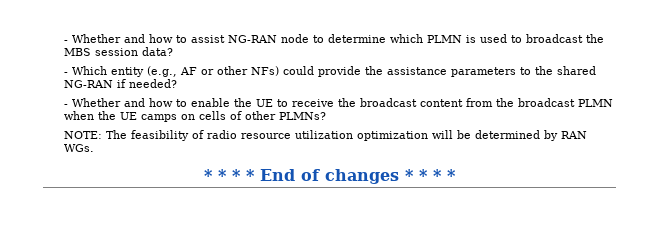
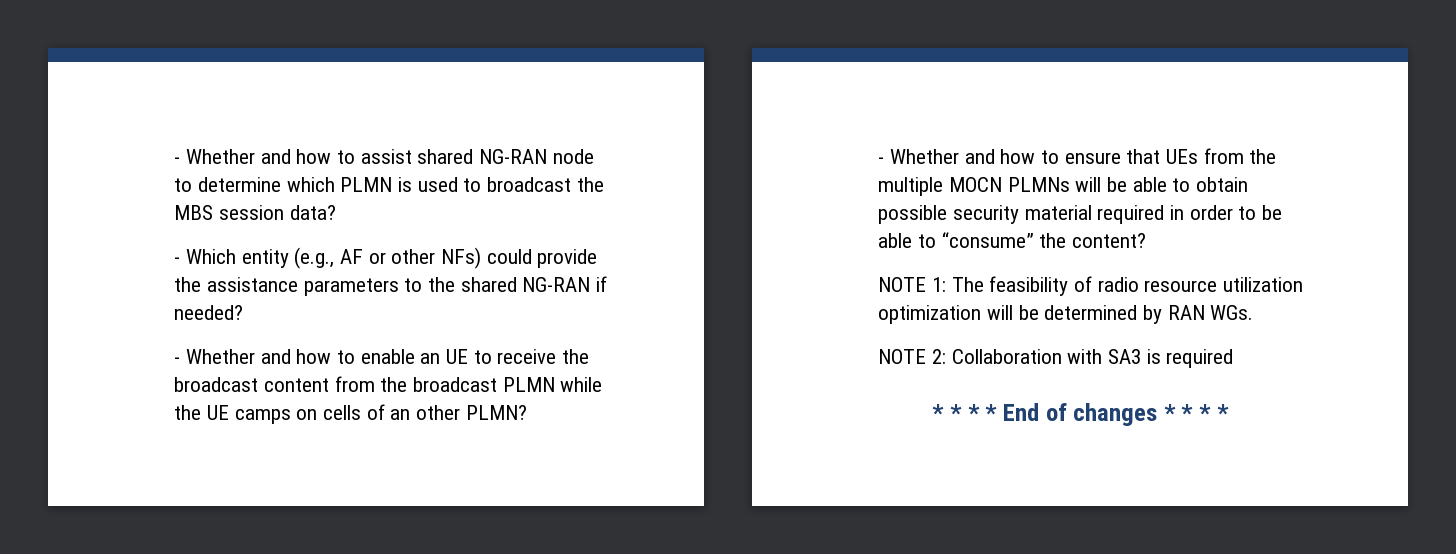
- - Whether and how to assist NG-RAN node to determine which PLMN is used to broadcast the MBS session data?
+ - Whether and how to assist shared NG-RAN node to determine which PLMN is used to broadcast the MBS session data?
- - Whether and how to enable the UE to receive the broadcast content from the broadcast PLMN when the UE camps on cells of other PLMNs?
- NOTE: The feasibility of radio resource utilization optimization will be determined by RAN WGs.
+ - Whether and how to enable an UE to receive the broadcast content from the broadcast PLMN while the UE camps on cells of an other PLMN?
+ - Whether and how to ensure that UEs from the multiple MOCN PLMNs will be able to obtain possible security material required in order to be able to “consume” the content?
+ NOTE 1: The feasibility of radio resource utilization optimization will be determined by RAN WGs.
+ NOTE 2: Collaboration with SA3 is required

